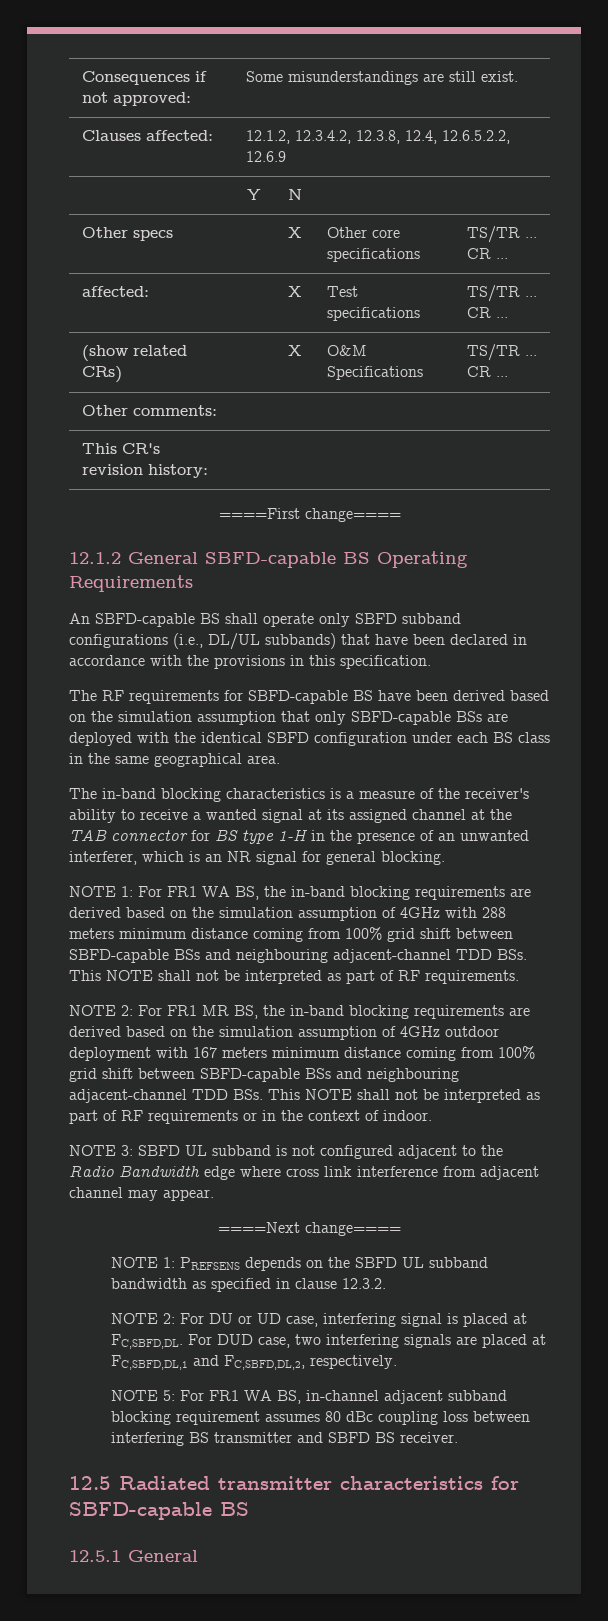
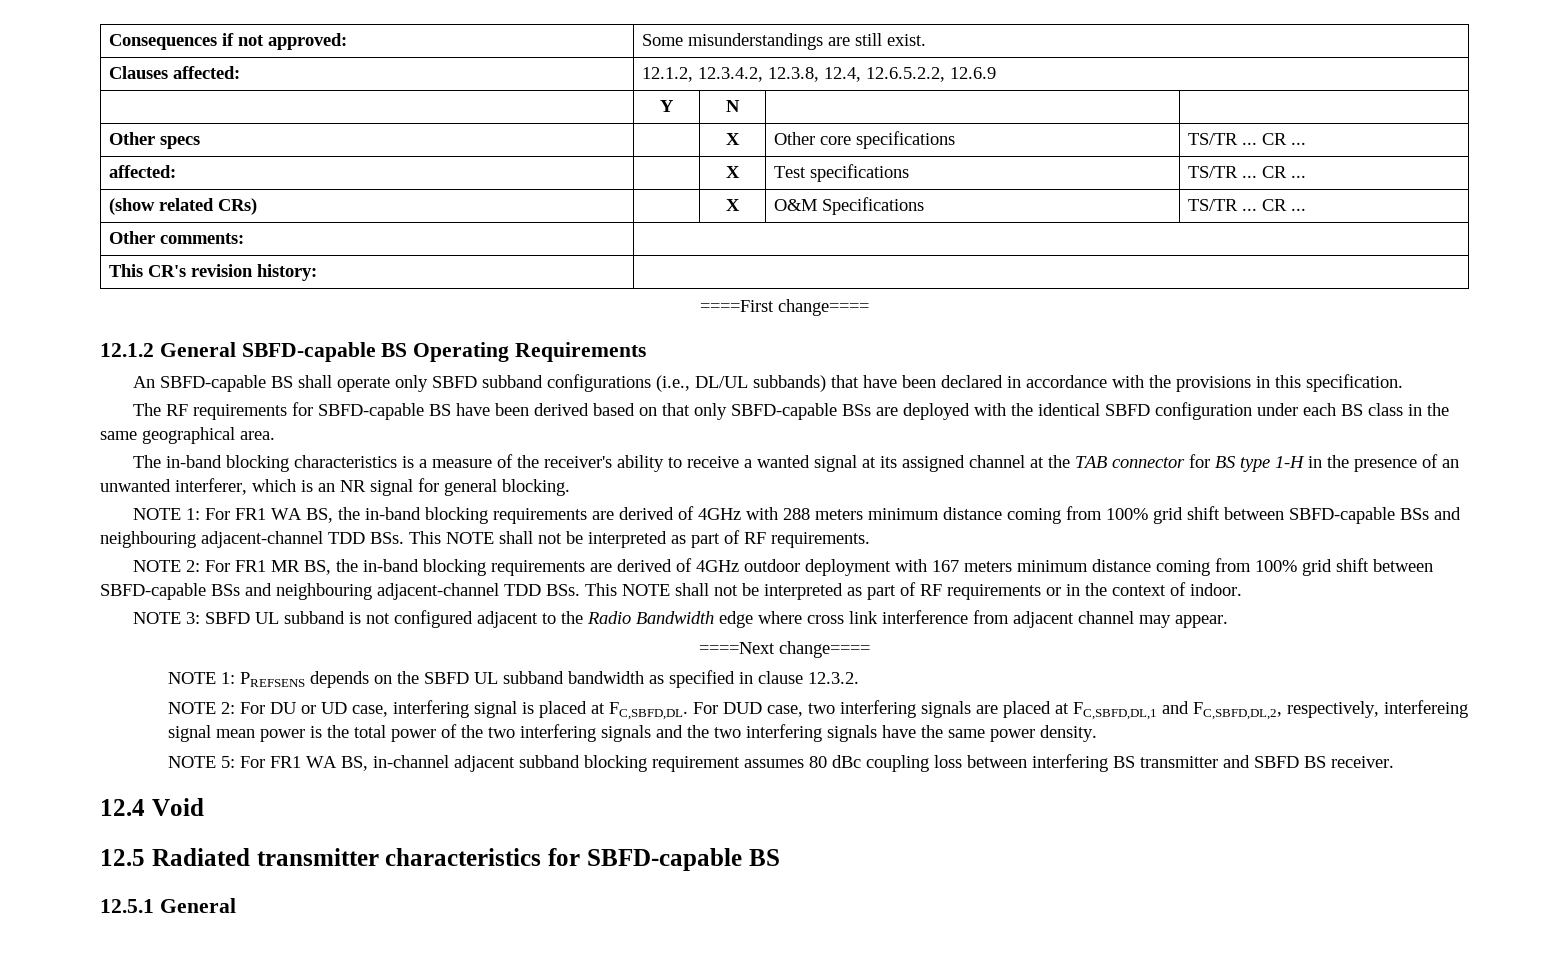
- The RF requirements for SBFD-capable BS have been derived based on the simulation assumption that only SBFD-capable BSs are deployed with the identical SBFD configuration under each BS class in the same geographical area.
+ The RF requirements for SBFD-capable BS have been derived based on that only SBFD-capable BSs are deployed with the identical SBFD configuration under each BS class in the same geographical area.
- NOTE 1: For FR1 WA BS, the in-band blocking requirements are derived based on the simulation assumption of 4GHz with 288 meters minimum distance coming from 100% grid shift between SBFD-capable BSs and neighbouring adjacent-channel TDD BSs. This NOTE shall not be interpreted as part of RF requirements.
+ NOTE 1: For FR1 WA BS, the in-band blocking requirements are derived of 4GHz with 288 meters minimum distance coming from 100% grid shift between SBFD-capable BSs and neighbouring adjacent-channel TDD BSs. This NOTE shall not be interpreted as part of RF requirements.
- NOTE 2: For FR1 MR BS, the in-band blocking requirements are derived based on the simulation assumption of 4GHz outdoor deployment with 167 meters minimum distance coming from 100% grid shift between SBFD-capable BSs and neighbouring adjacent-channel TDD BSs. This NOTE shall not be interpreted as part of RF requirements or in the context of indoor.
+ NOTE 2: For FR1 MR BS, the in-band blocking requirements are derived of 4GHz outdoor deployment with 167 meters minimum distance coming from 100% grid shift between SBFD-capable BSs and neighbouring adjacent-channel TDD BSs. This NOTE shall not be interpreted as part of RF requirements or in the context of indoor.
- For DUD case, two interfering signals are placed at FC,SBFD,DL,1 and FC,SBFD,DL,2, respectively.
+ For DUD case, two interfering signals are placed at FC,SBFD,DL,1 and FC,SBFD,DL,2, respectively, interfereing signal mean power is the total power of the two interfering signals and the two interfering signals have the same power density.
+ 12.4 Void

